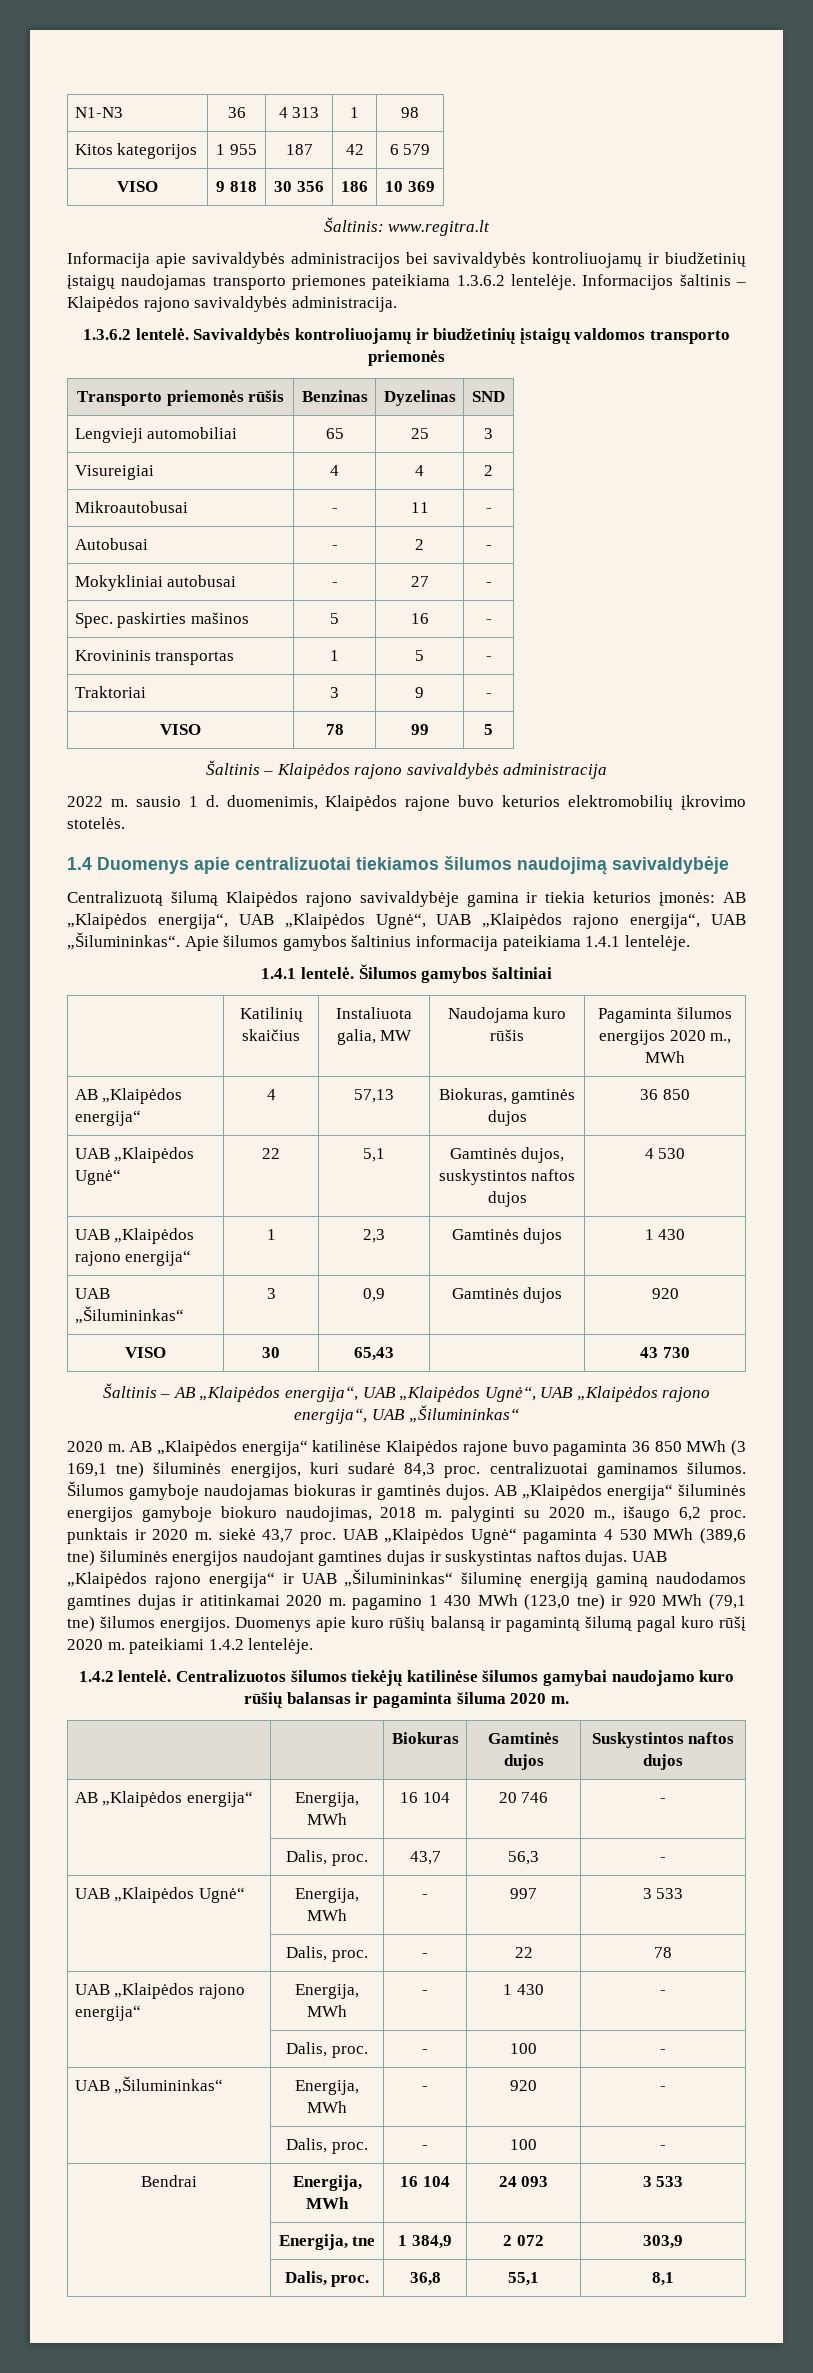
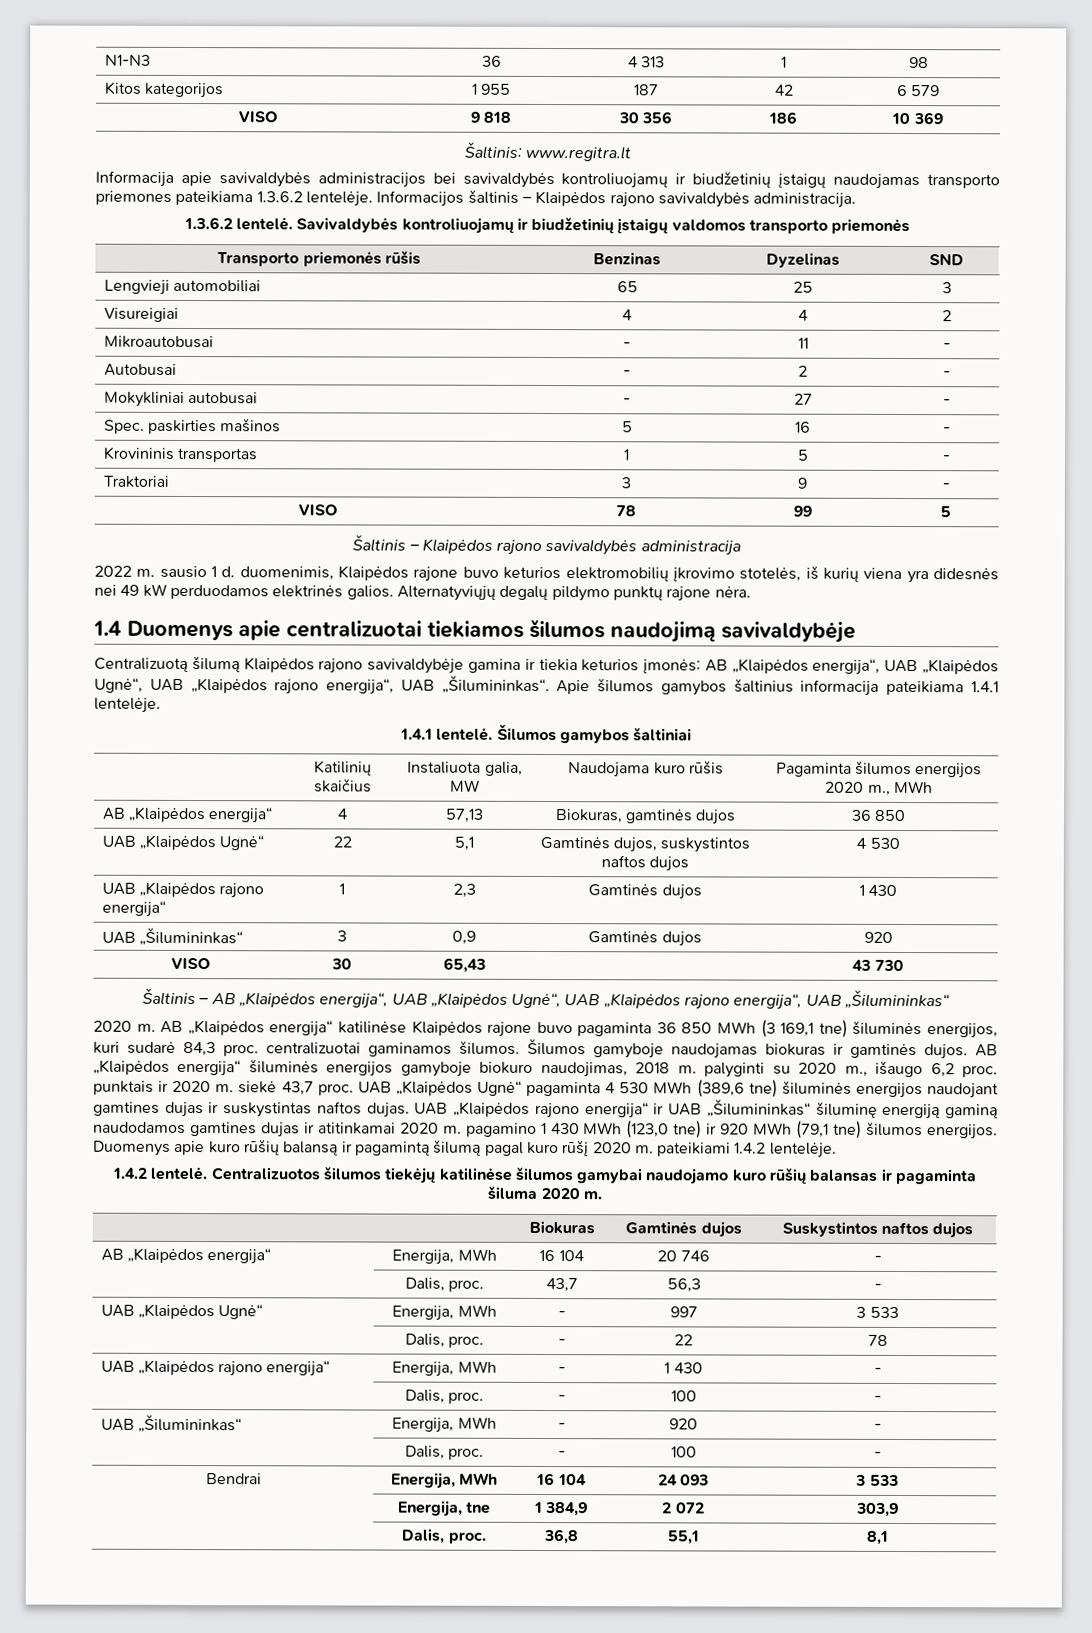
- 2022 m. sausio 1 d. duomenimis, Klaipėdos rajone buvo keturios elektromobilių įkrovimo stotelės.
+ 2022 m. sausio 1 d. duomenimis, Klaipėdos rajone buvo keturios elektromobilių įkrovimo stotelės, iš kurių viena yra didesnės nei 49 kW perduodamos elektrinės galios. Alternatyviųjų degalų pildymo punktų rajone nėra.

